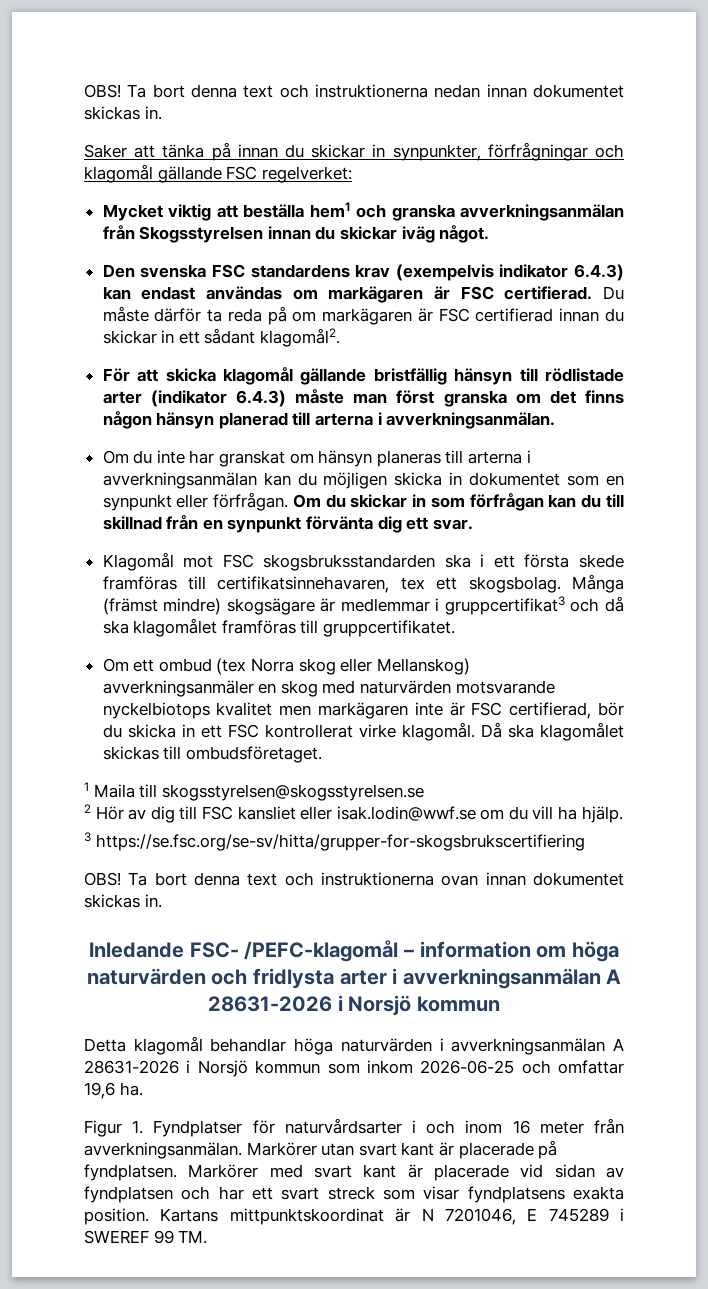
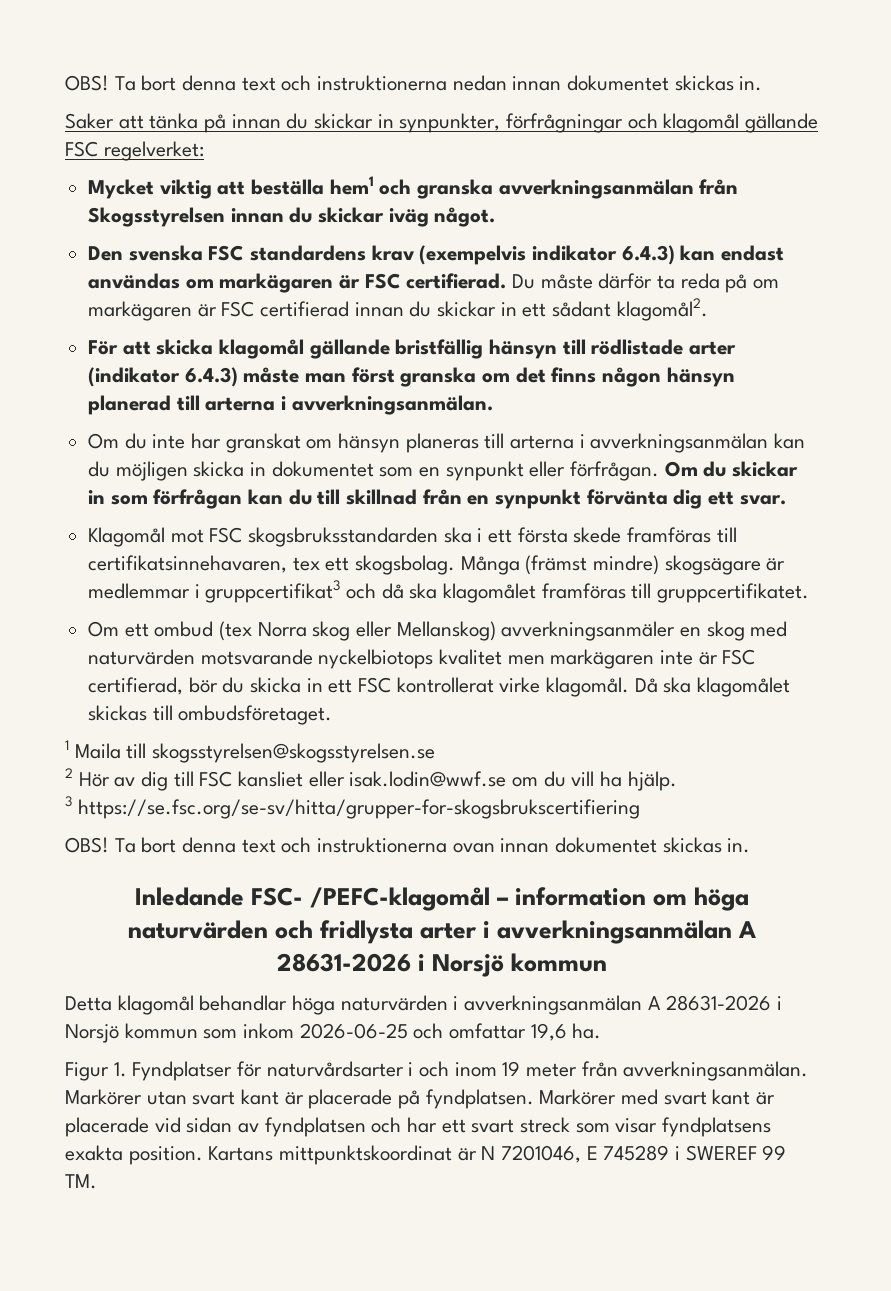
- Figur 1. Fyndplatser för naturvårdsarter i och inom 16 meter från avverkningsanmälan.
+ Figur 1. Fyndplatser för naturvårdsarter i och inom 19 meter från avverkningsanmälan.

